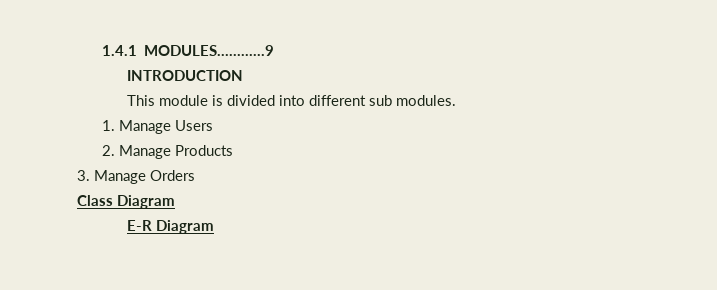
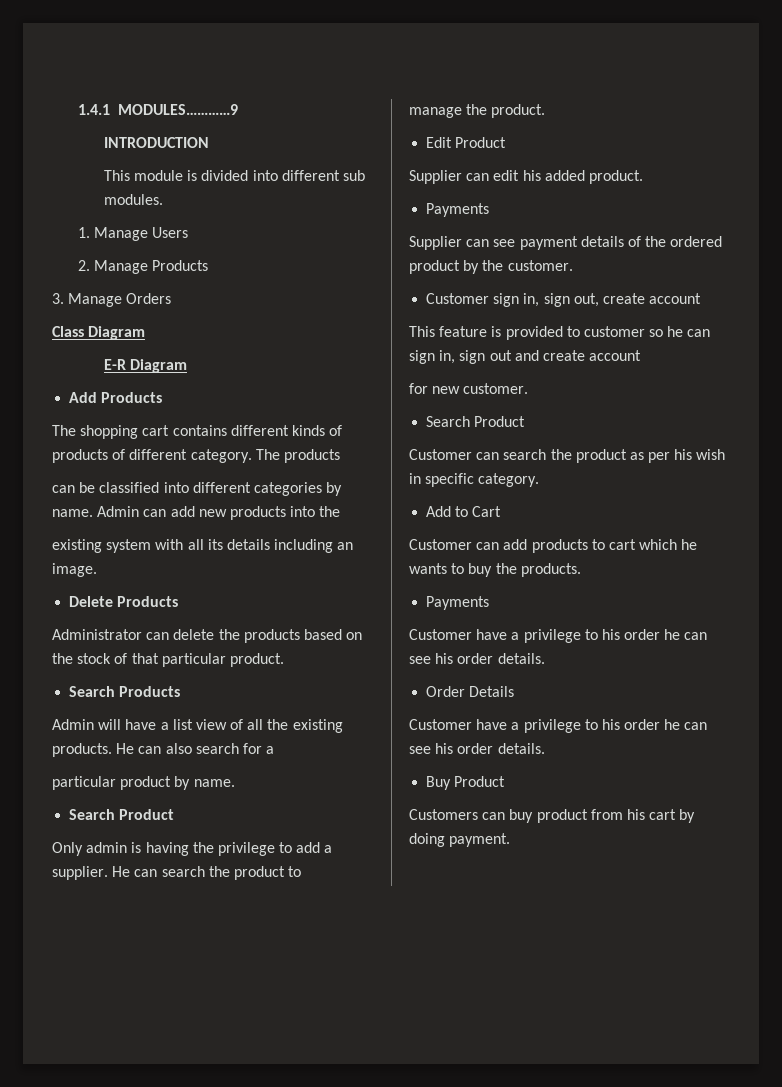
+ Add Products
+ The shopping cart contains different kinds of products of different category. The products
+ can be classified into different categories by name. Admin can add new products into the
+ existing system with all its details including an image.
+ Delete Products
+ Administrator can delete the products based on the stock of that particular product.
+ Search Products
+ Admin will have a list view of all the existing products. He can also search for a
+ particular product by name.
+ Search Product
+ Only admin is having the privilege to add a supplier. He can search the product to
+ manage the product.
+ Edit Product
+ Supplier can edit his added product.
+ Payments
+ Supplier can see payment details of the ordered product by the customer.
+ Customer sign in, sign out, create account
+ This feature is provided to customer so he can sign in, sign out and create account
+ for new customer.
+ Search Product
+ Customer can search the product as per his wish in specific category.
+ Add to Cart
+ Customer can add products to cart which he wants to buy the products.
+ Payments
+ Customer have a privilege to his order he can see his order details.
+ Order Details
+ Customer have a privilege to his order he can see his order details.
+ Buy Product
+ Customers can buy product from his cart by doing payment.

